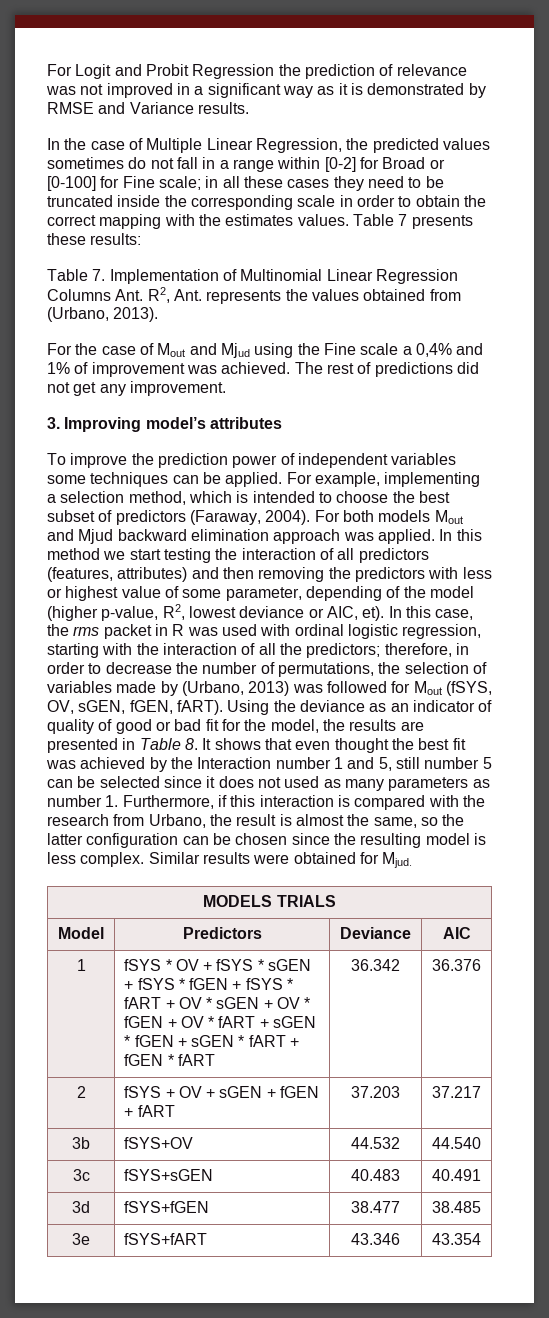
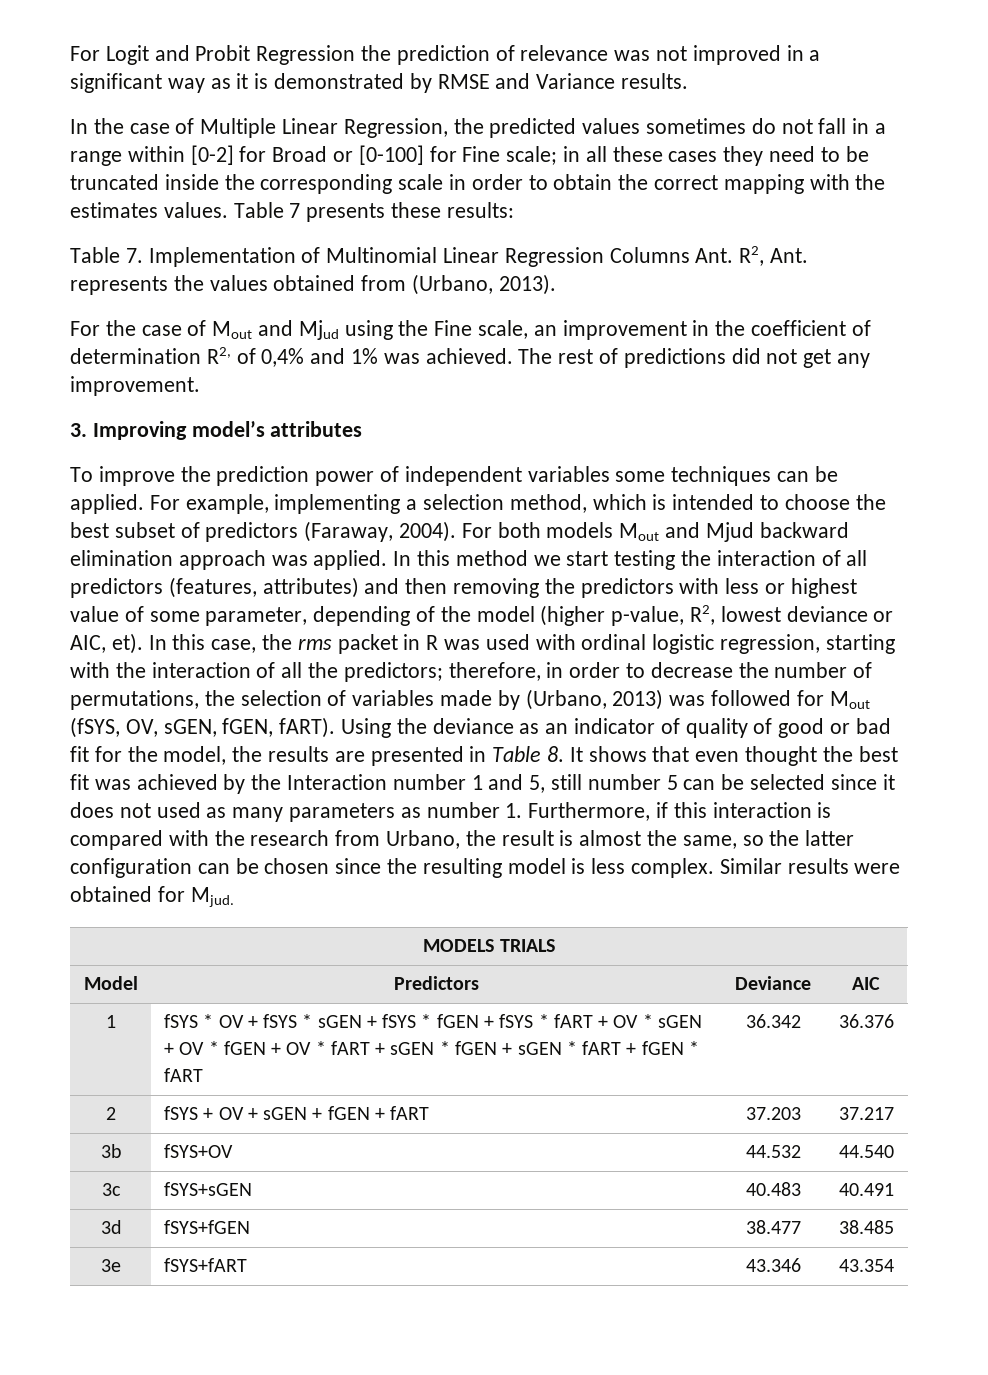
- For the case of Mout and Mjud using the Fine scale a 0,4% and 1% of improvement was achieved.
+ For the case of Mout and Mjud using the Fine scale, an improvement in the coefficient of determination R2, of 0,4% and 1% was achieved.

